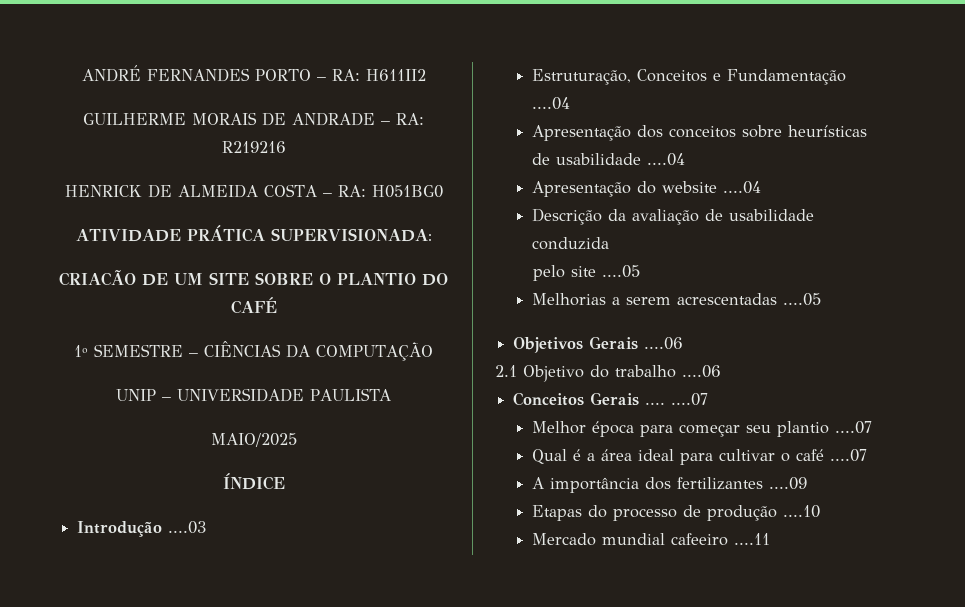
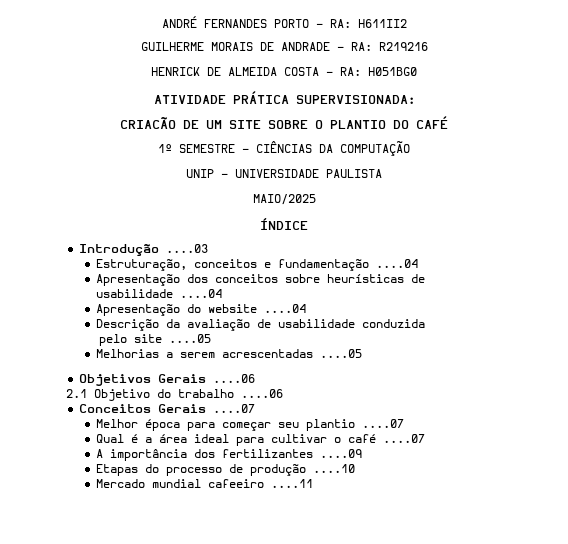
- Estruturação, Conceitos e Fundamentação ....04
+ Estruturação, conceitos e fundamentação ....04
- Conceitos Gerais .... ....07
+ Conceitos Gerais ....07

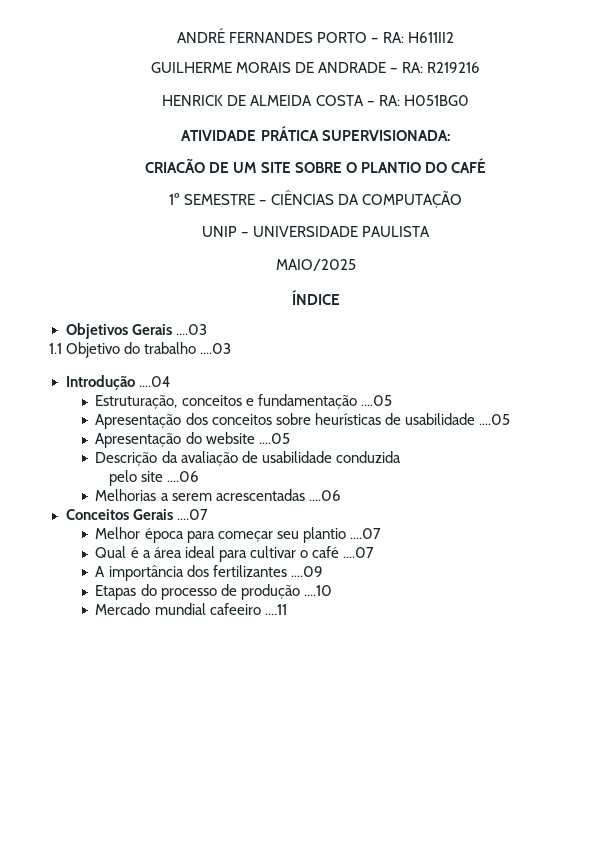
+ Objetivos Gerais ....03
+ 1.1 Objetivo do trabalho ....03
- Introdução ....03
+ Introdução ....04
- Estruturação, conceitos e fundamentação ....04
+ Estruturação, conceitos e fundamentação ....05
- Apresentação dos conceitos sobre heurísticas de usabilidade ....04
+ Apresentação dos conceitos sobre heurísticas de usabilidade ....05
- Apresentação do website ....04
+ Apresentação do website ....05
- pelo site ....05
+ pelo site ....06
- Melhorias a serem acrescentadas ....05
- Objetivos Gerais ....06
- 2.1 Objetivo do trabalho ....06
+ Melhorias a serem acrescentadas ....06

